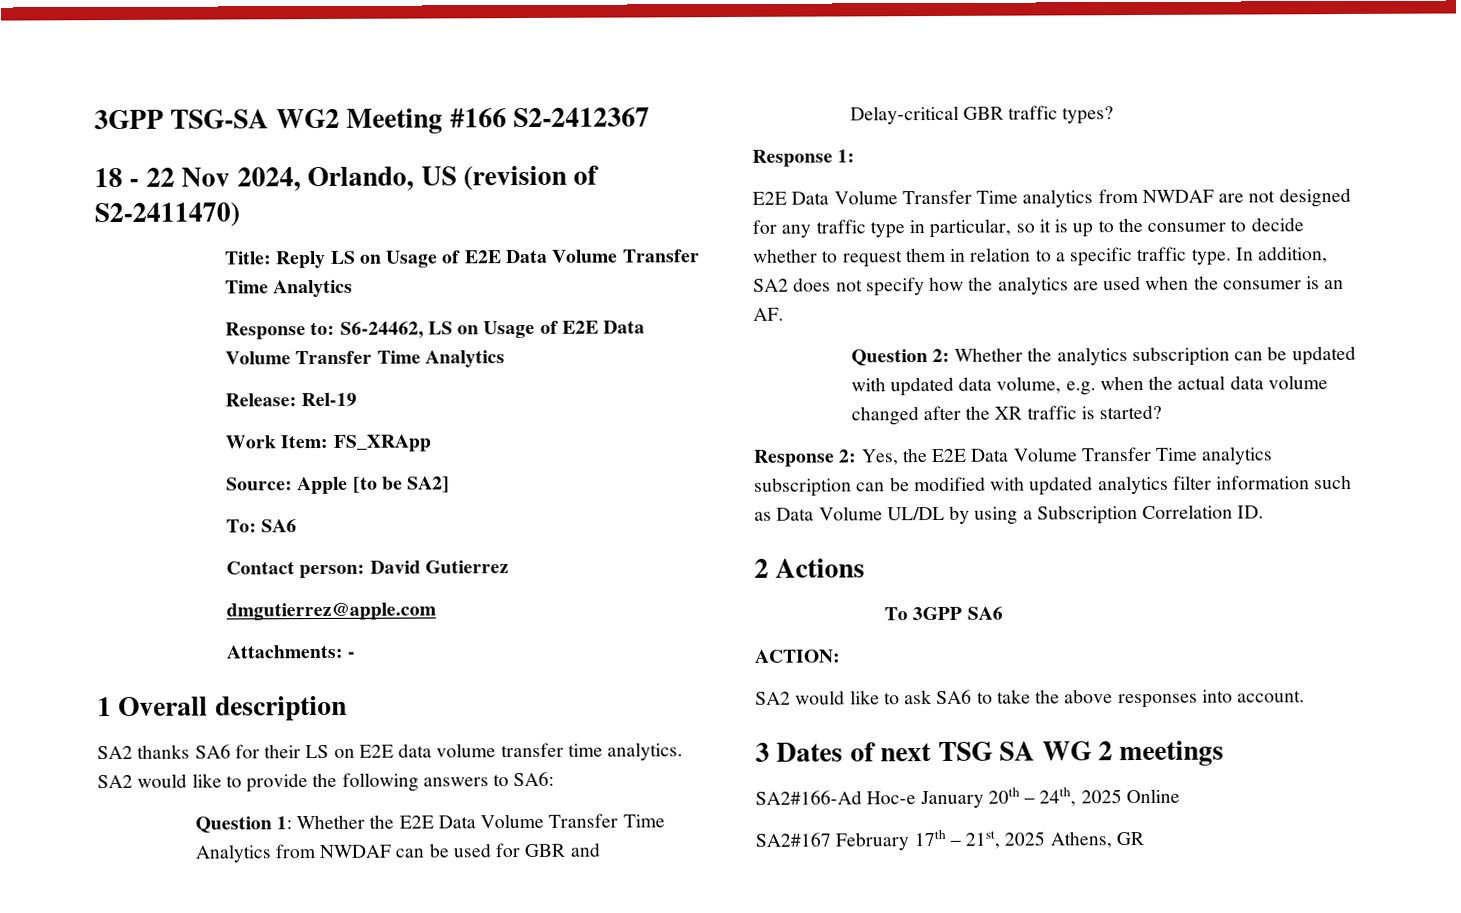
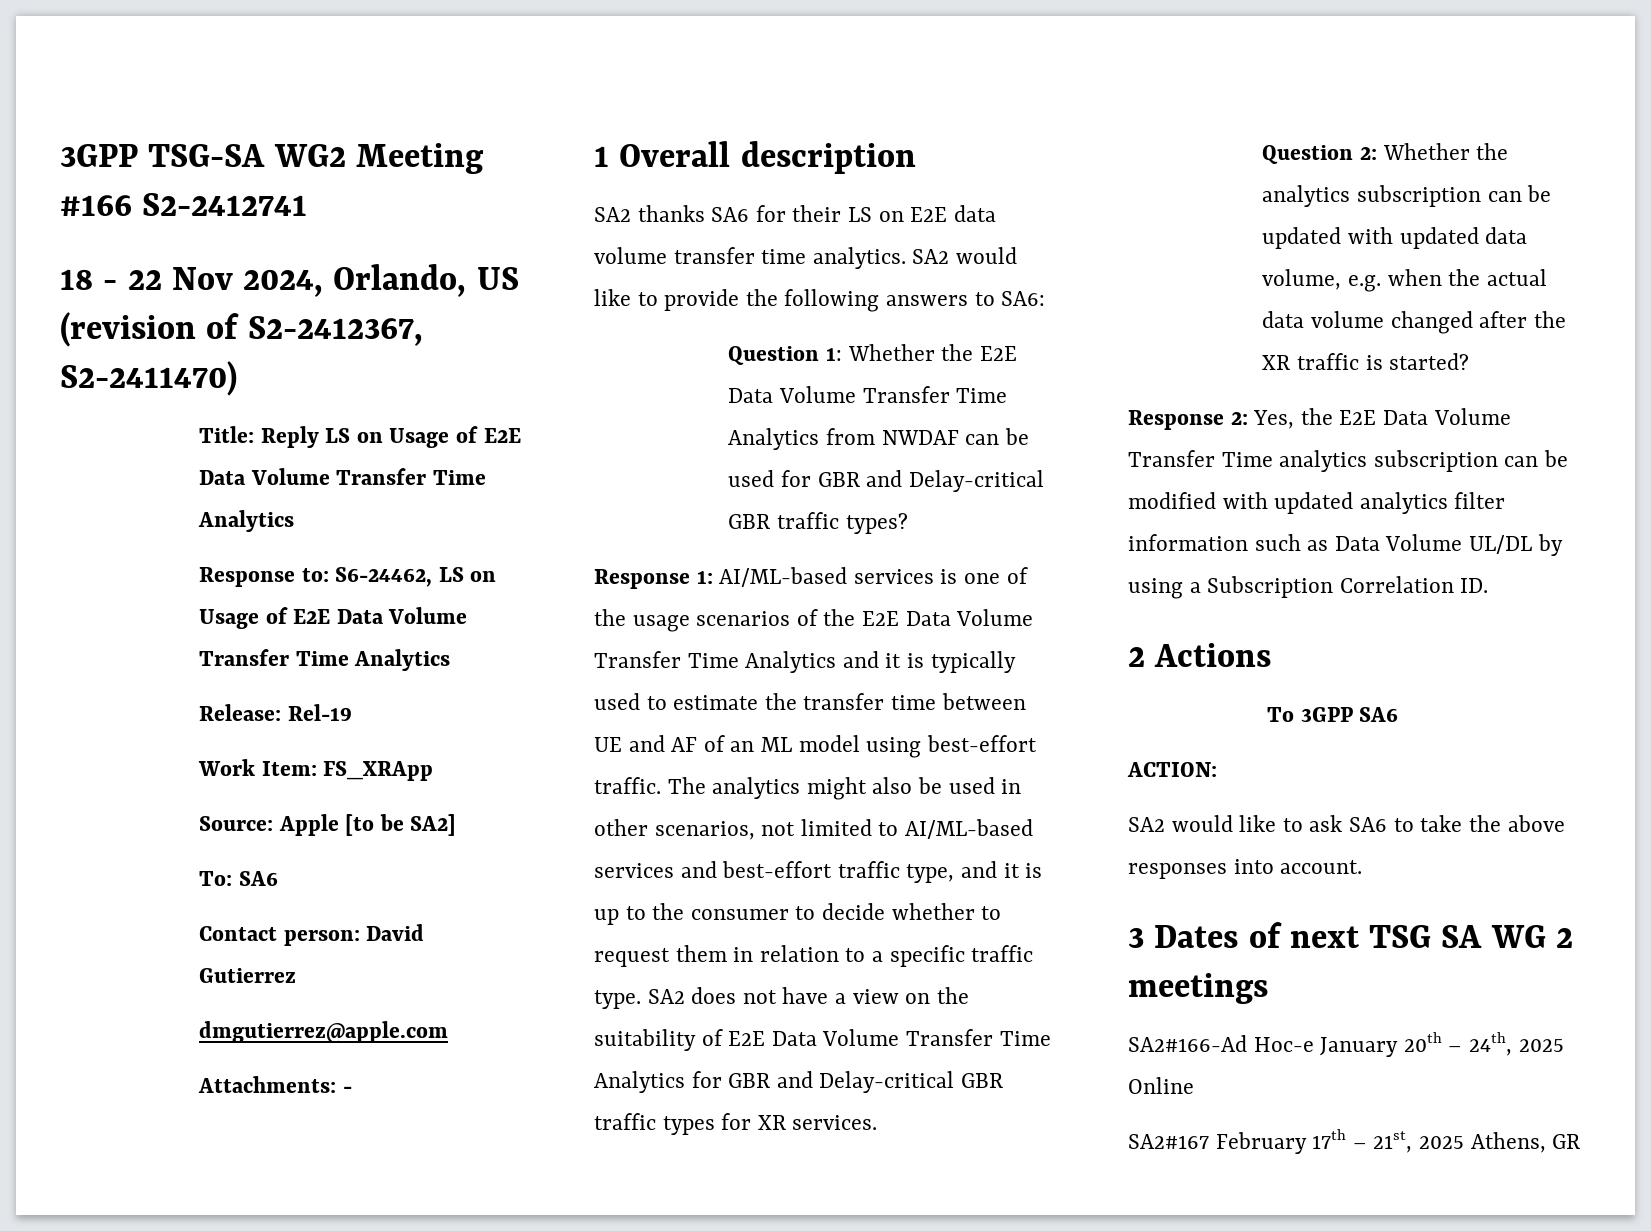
- 3GPP TSG-SA WG2 Meeting #166 S2-2412367
+ 3GPP TSG-SA WG2 Meeting #166 S2-2412741
- 18 - 22 Nov 2024, Orlando, US (revision of S2-2411470)
+ 18 - 22 Nov 2024, Orlando, US (revision of S2-2412367, S2-2411470)
- Response 1:
- E2E Data Volume Transfer Time analytics from NWDAF are not designed for any traffic type in particular, so it is up to the consumer to decide whether to request them in relation to a specific traffic type.
+ Response 1: AI/ML-based services is one of the usage scenarios of the E2E Data Volume Transfer Time Analytics and it is typically used to estimate the transfer time between UE and AF of an ML model using best-effort traffic. The analytics might also be used in other scenarios, not limited to AI/ML-based services and best-effort traffic type, and it is up to the consumer to decide whether to request them in relation to a specific traffic type.
- In addition, SA2 does not specify how the analytics are used when the consumer is an AF.
+ SA2 does not have a view on the suitability of E2E Data Volume Transfer Time Analytics for GBR and Delay-critical GBR traffic types for XR services.

